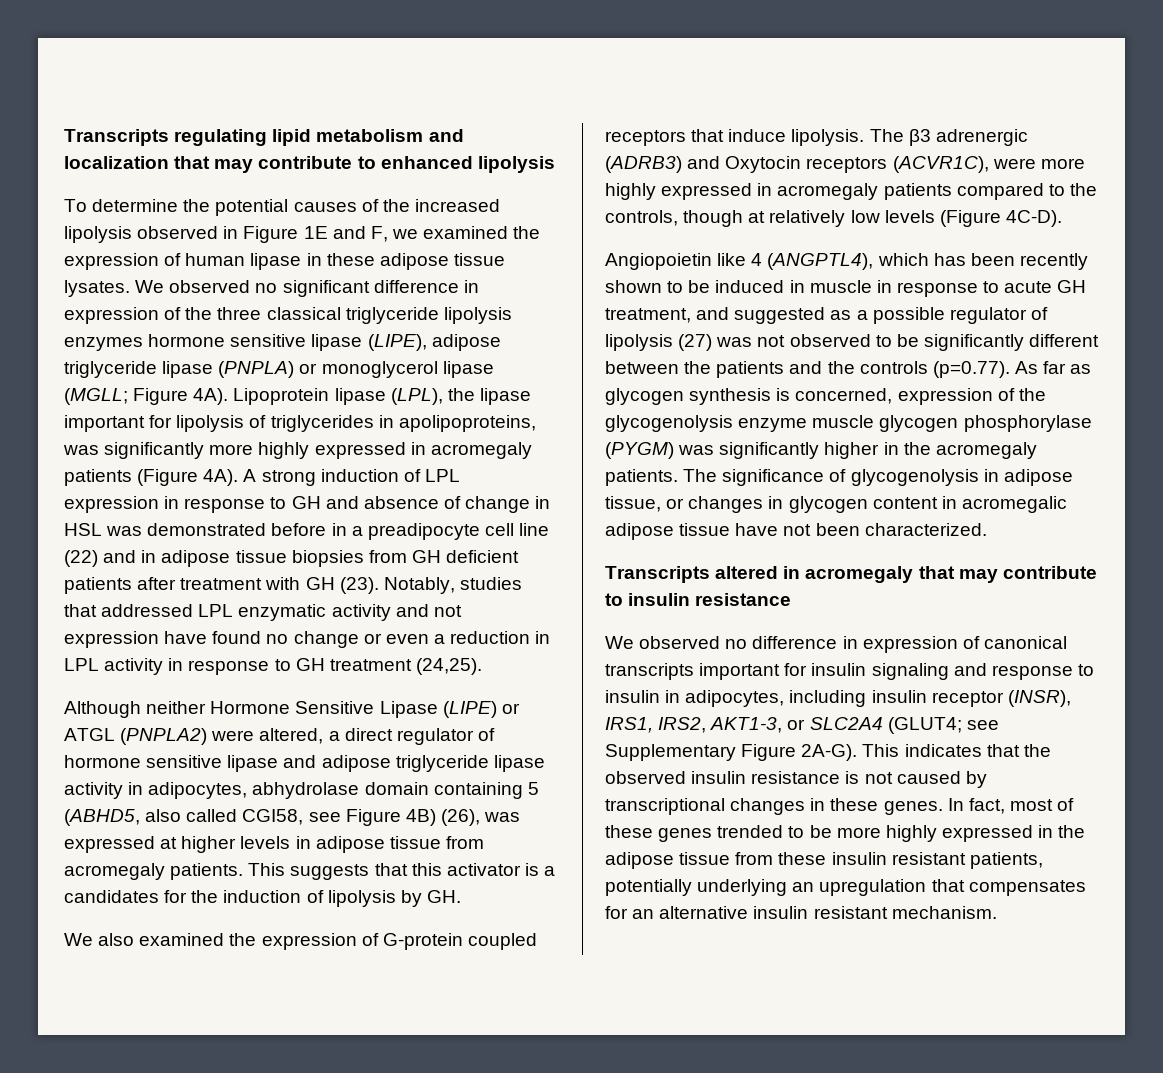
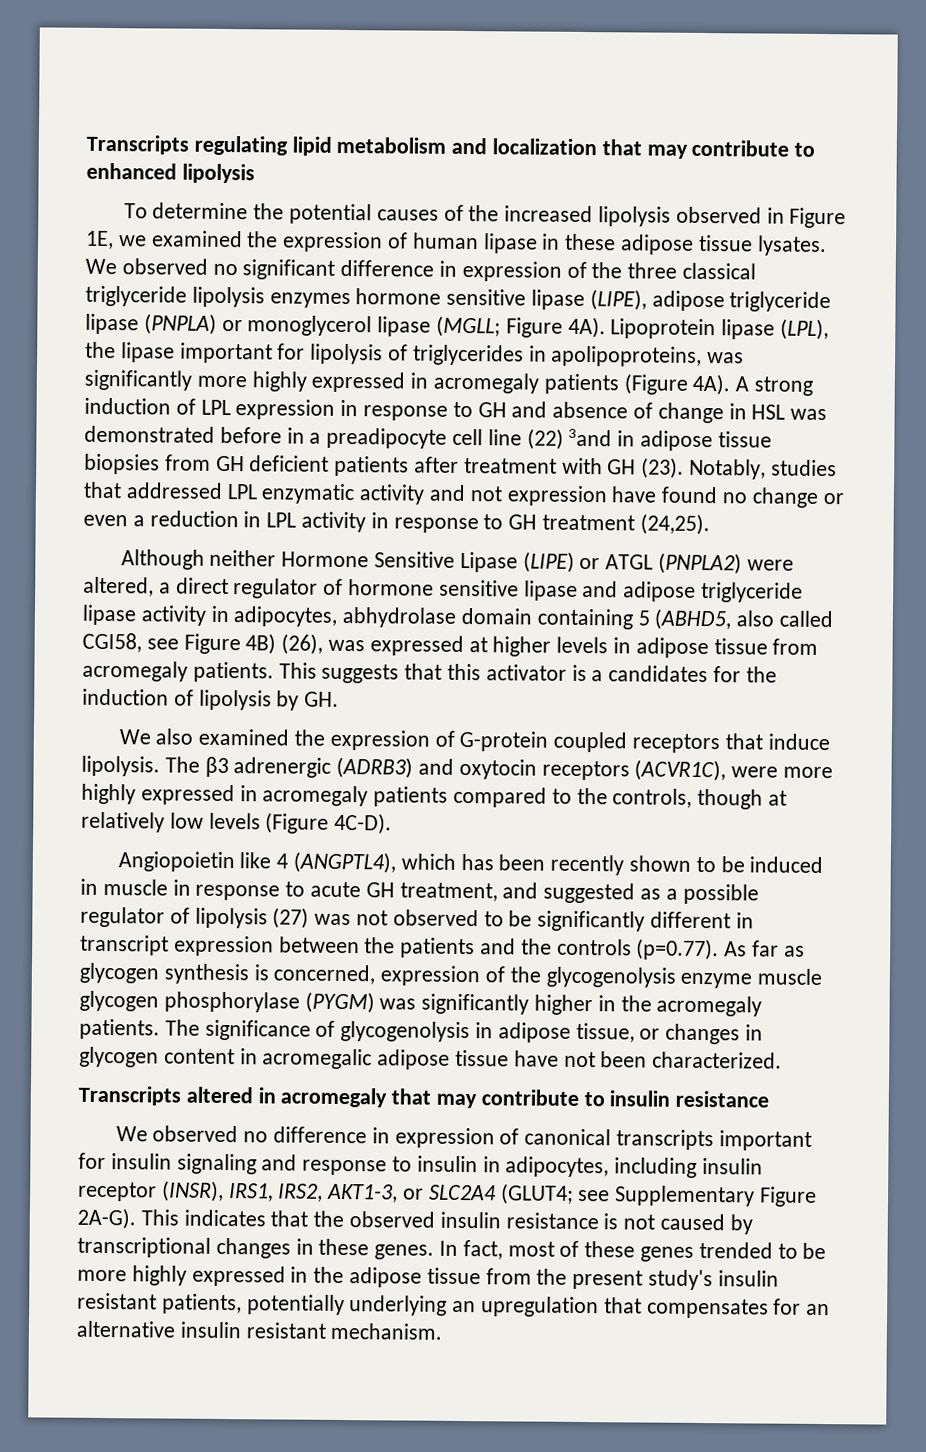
- To determine the potential causes of the increased lipolysis observed in Figure 1E and F, we examined the expression of human lipase in these adipose tissue lysates.
+ To determine the potential causes of the increased lipolysis observed in Figure 1E, we examined the expression of human lipase in these adipose tissue lysates.
- A strong induction of LPL expression in response to GH and absence of change in HSL was demonstrated before in a preadipocyte cell line (22) and in adipose tissue biopsies from GH deficient patients after treatment with GH (23).
+ A strong induction of LPL expression in response to GH and absence of change in HSL was demonstrated before in a preadipocyte cell line (22) 3and in adipose tissue biopsies from GH deficient patients after treatment with GH (23).
- The β3 adrenergic (ADRB3) and Oxytocin receptors (ACVR1C), were more highly expressed in acromegaly patients compared to the controls, though at relatively low levels (Figure 4C-D).
+ The β3 adrenergic (ADRB3) and oxytocin receptors (ACVR1C), were more highly expressed in acromegaly patients compared to the controls, though at relatively low levels (Figure 4C-D).
- Angiopoietin like 4 (ANGPTL4), which has been recently shown to be induced in muscle in response to acute GH treatment, and suggested as a possible regulator of lipolysis (27) was not observed to be significantly different between the patients and the controls (p=0.77). As far as glycogen synthesis is concerned, expression of the glycogenolysis enzyme muscle glycogen phosphorylase (PYGM) was significantly higher in the acromegaly patients.
+ Angiopoietin like 4 (ANGPTL4), which has been recently shown to be induced in muscle in response to acute GH treatment, and suggested as a possible regulator of lipolysis (27) was not observed to be significantly different in transcript expression between the patients and the controls (p=0.77). As far as glycogen synthesis is concerned, expression of the glycogenolysis enzyme muscle glycogen phosphorylase (PYGM) was significantly higher in the acromegaly patients.
- In fact, most of these genes trended to be more highly expressed in the adipose tissue from these insulin resistant patients, potentially underlying an upregulation that compensates for an alternative insulin resistant mechanism.
+ In fact, most of these genes trended to be more highly expressed in the adipose tissue from the present study's insulin resistant patients, potentially underlying an upregulation that compensates for an alternative insulin resistant mechanism.

